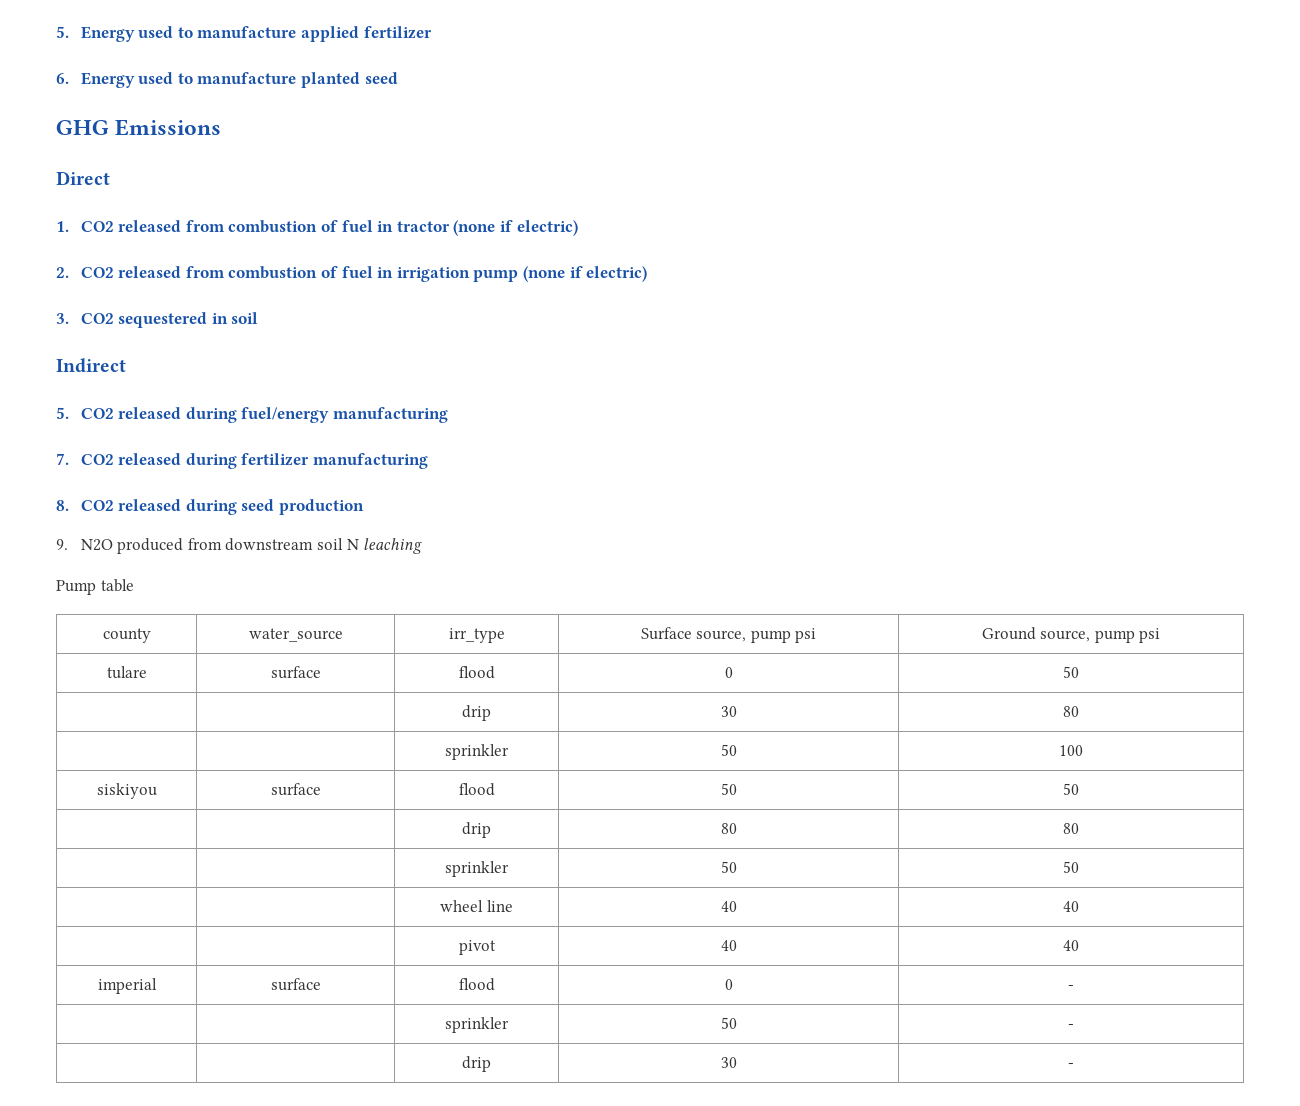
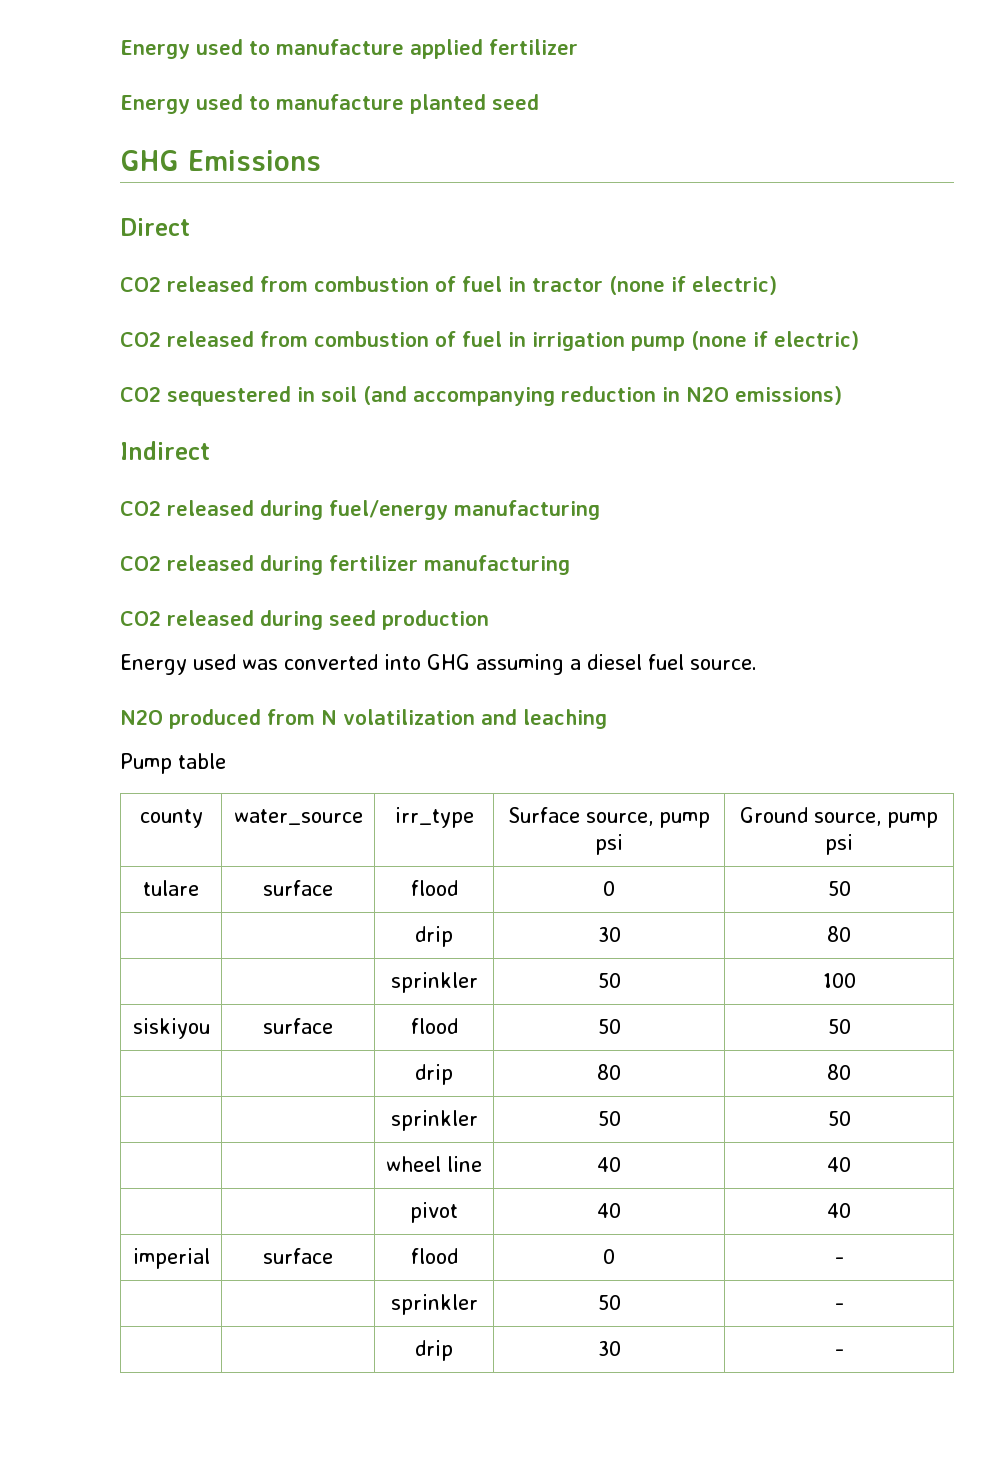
- 5. Energy used to manufacture applied fertilizer
+ Energy used to manufacture applied fertilizer
- 6. Energy used to manufacture planted seed
+ Energy used to manufacture planted seed
- 1. CO2 released from combustion of fuel in tractor (none if electric)
+ CO2 released from combustion of fuel in tractor (none if electric)
- 2. CO2 released from combustion of fuel in irrigation pump (none if electric)
+ CO2 released from combustion of fuel in irrigation pump (none if electric)
- 3. CO2 sequestered in soil
+ CO2 sequestered in soil (and accompanying reduction in N2O emissions)
- 5. CO2 released during fuel/energy manufacturing
+ CO2 released during fuel/energy manufacturing
- 7. CO2 released during fertilizer manufacturing
+ CO2 released during fertilizer manufacturing
- 8. CO2 released during seed production
+ CO2 released during seed production
- 9. N2O produced from downstream soil N leaching
+ Energy used was converted into GHG assuming a diesel fuel source.
+ N2O produced from N volatilization and leaching

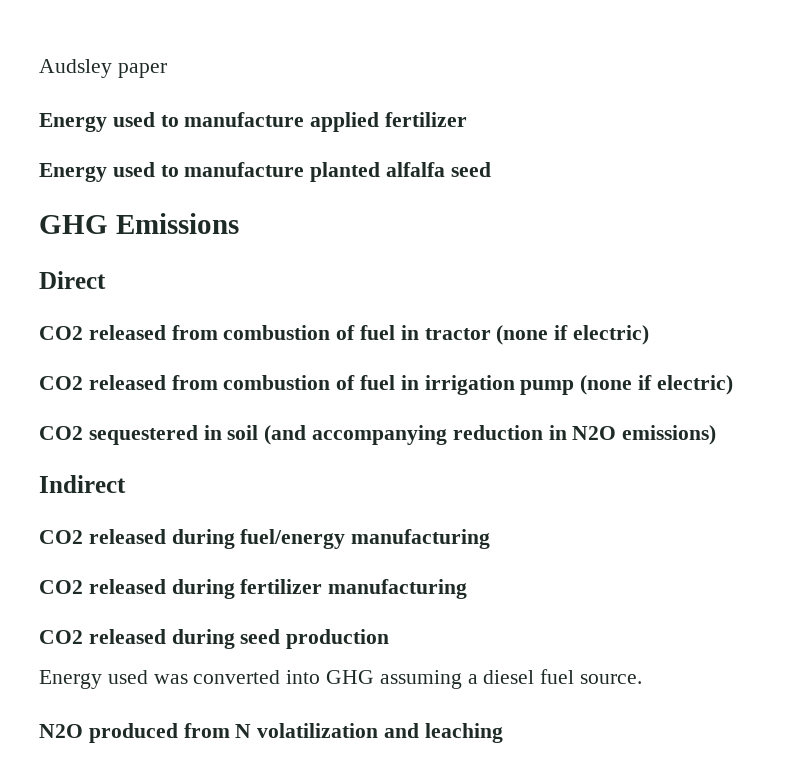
+ Audsley paper
- Energy used to manufacture planted seed
+ Energy used to manufacture planted alfalfa seed
- Pump table
- county | water_source | irr_type | Surface source, pump psi | Ground source, pump psi
- tulare | surface | flood | 0 | 50
- | | drip | 30 | 80
- | | sprinkler | 50 | 100
- siskiyou | surface | flood | 50 | 50
- | | drip | 80 | 80
- | | sprinkler | 50 | 50
- | | wheel line | 40 | 40
- | | pivot | 40 | 40
- imperial | surface | flood | 0 | -
- | | sprinkler | 50 | -
- | | drip | 30 | -

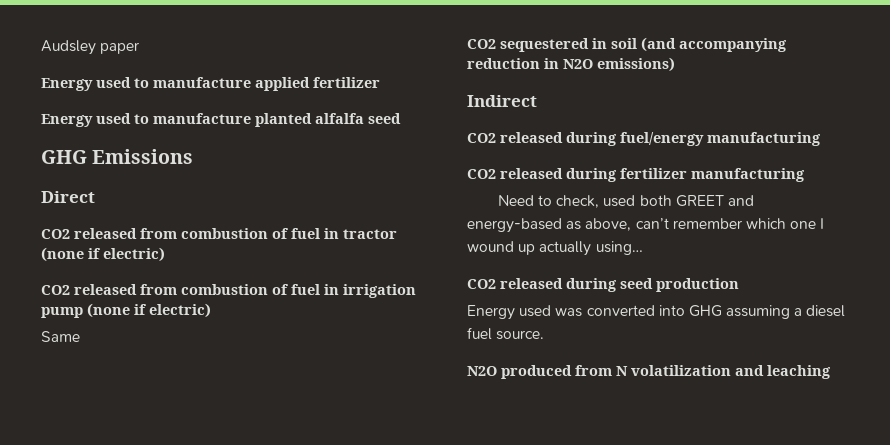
+ Same
+ Need to check, used both GREET and energy-based as above, can’t remember which one I wound up actually using…

